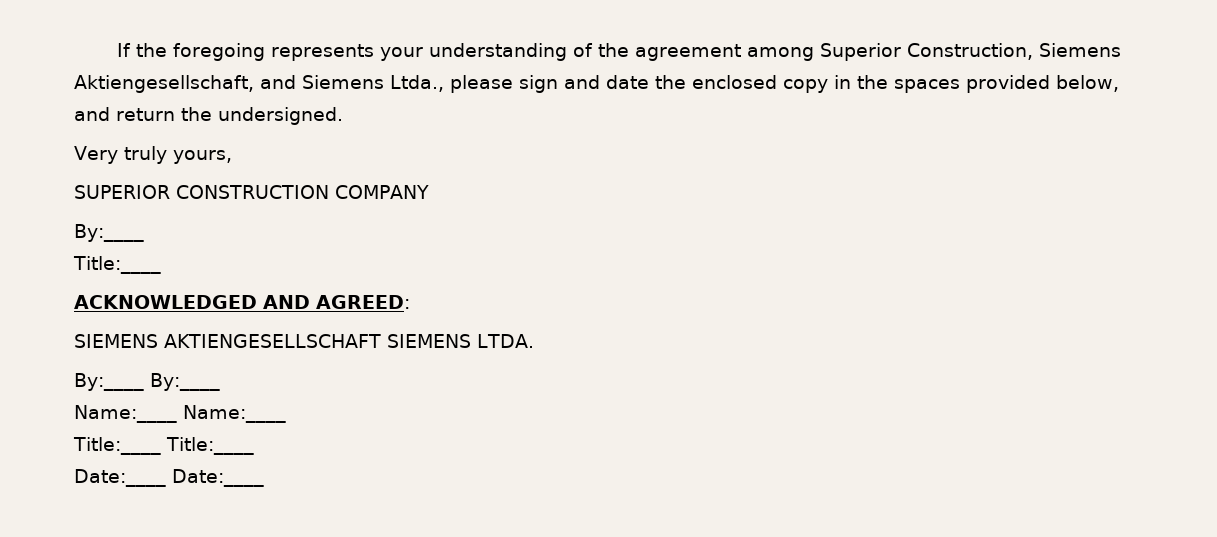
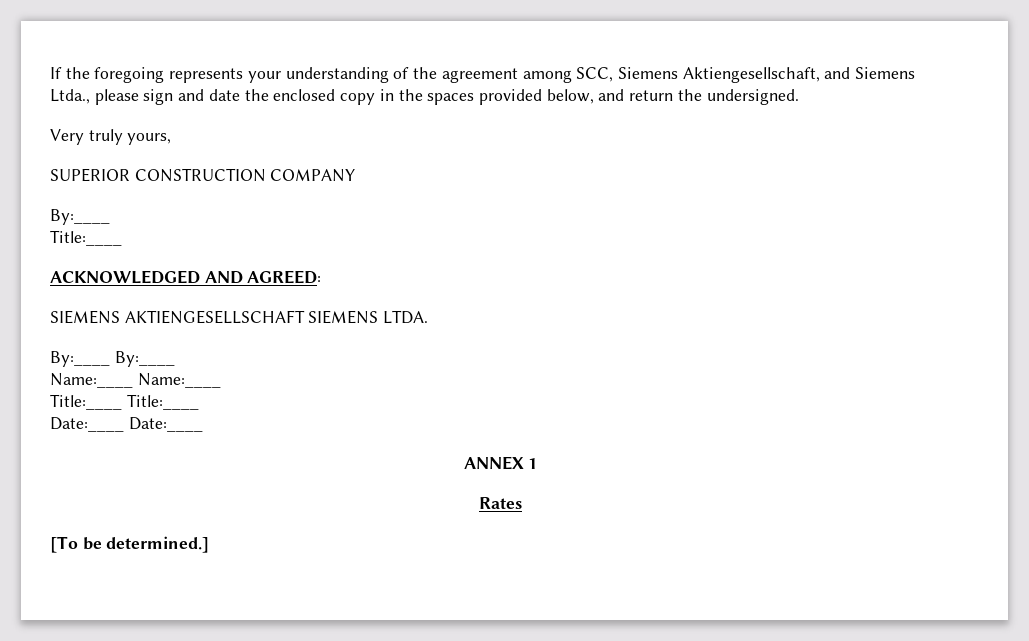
- If the foregoing represents your understanding of the agreement among Superior Construction, Siemens Aktiengesellschaft, and Siemens Ltda., please sign and date the enclosed copy in the spaces provided below, and return the undersigned.
+ If the foregoing represents your understanding of the agreement among SCC, Siemens Aktiengesellschaft, and Siemens Ltda., please sign and date the enclosed copy in the spaces provided below, and return the undersigned.
+ ANNEX 1
+ Rates
+ [To be determined.]

